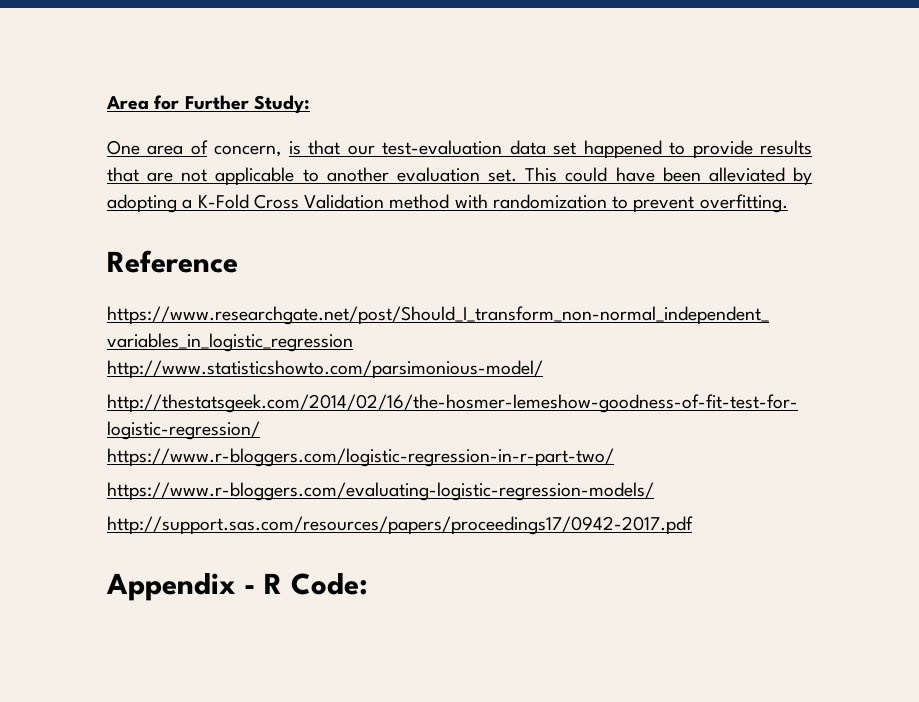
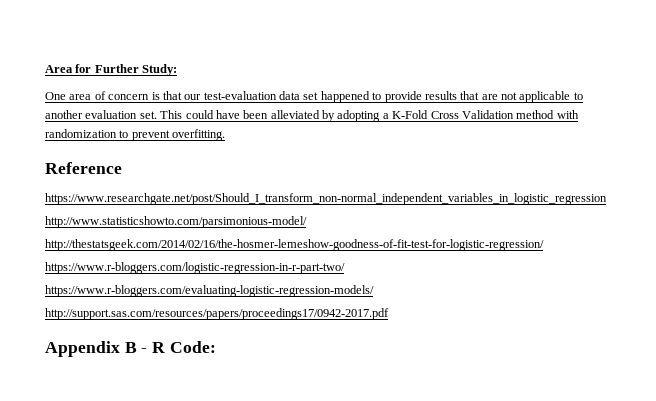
- One area of concern, is that our test-evaluation data set happened to provide results that are not applicable to another evaluation set.
+ One area of concern is that our test-evaluation data set happened to provide results that are not applicable to another evaluation set.
- Appendix - R Code:
+ Appendix B - R Code:

